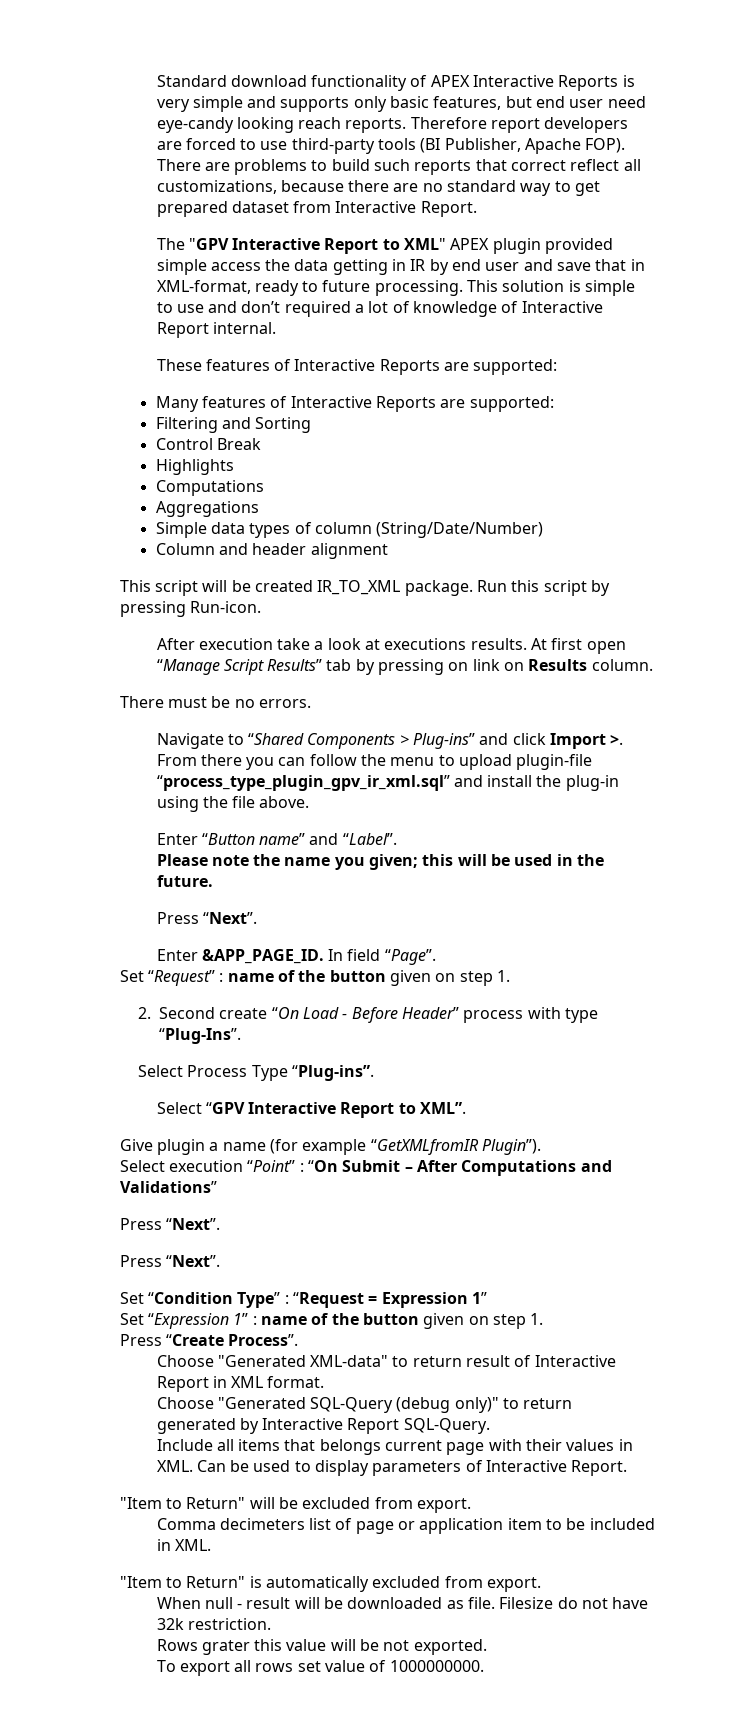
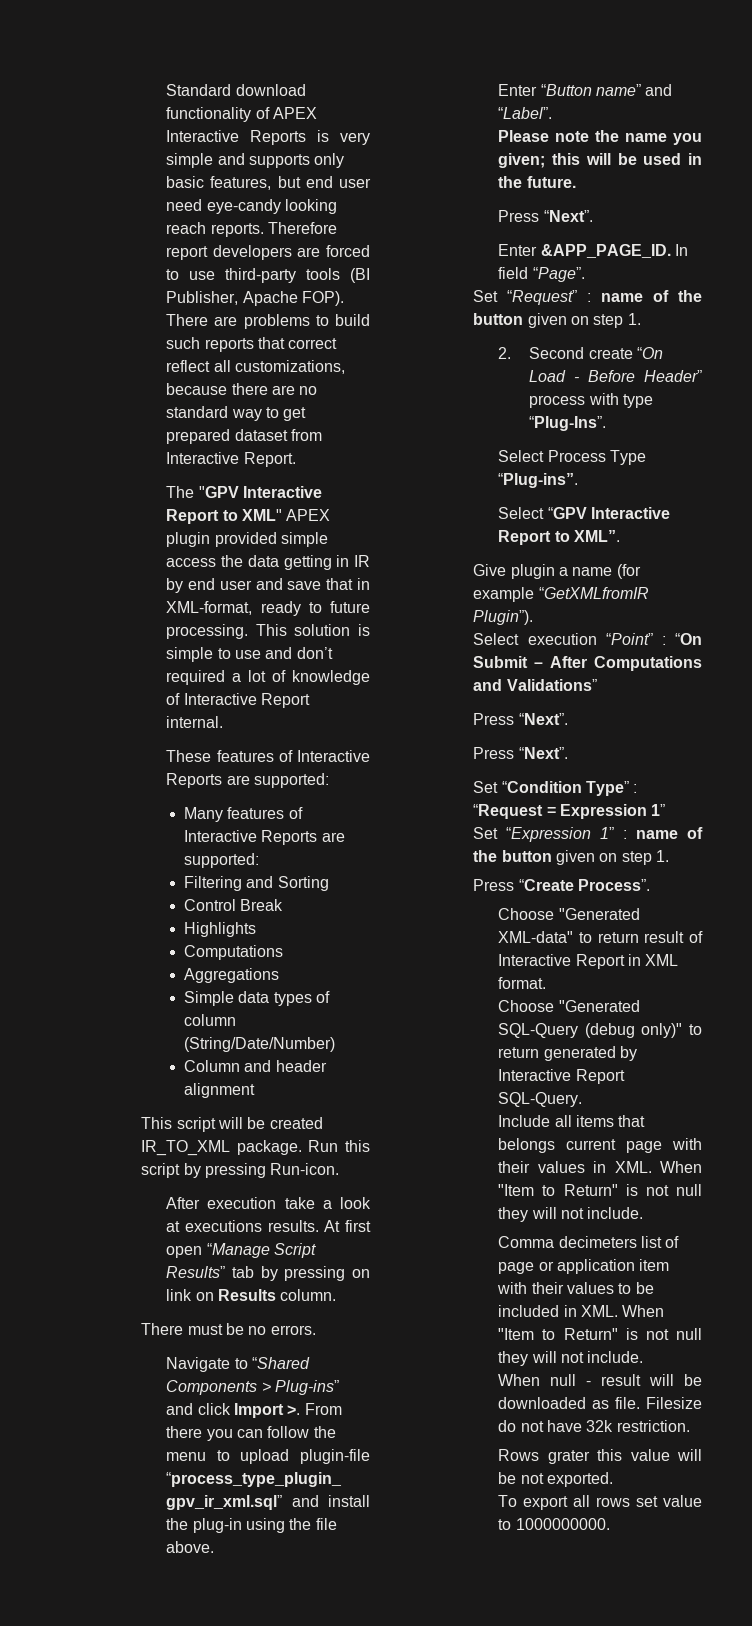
- Include all items that belongs current page with their values in XML. Can be used to display parameters of Interactive Report.
- "Item to Return" will be excluded from export.
+ Include all items that belongs current page with their values in XML. When "Item to Return" is not null they will not include.
- Comma decimeters list of page or application item to be included in XML.
- "Item to Return" is automatically excluded from export.
+ Comma decimeters list of page or application item with their values to be included in XML. When "Item to Return" is not null they will not include.
- To export all rows set value of 1000000000.
+ To export all rows set value to 1000000000.

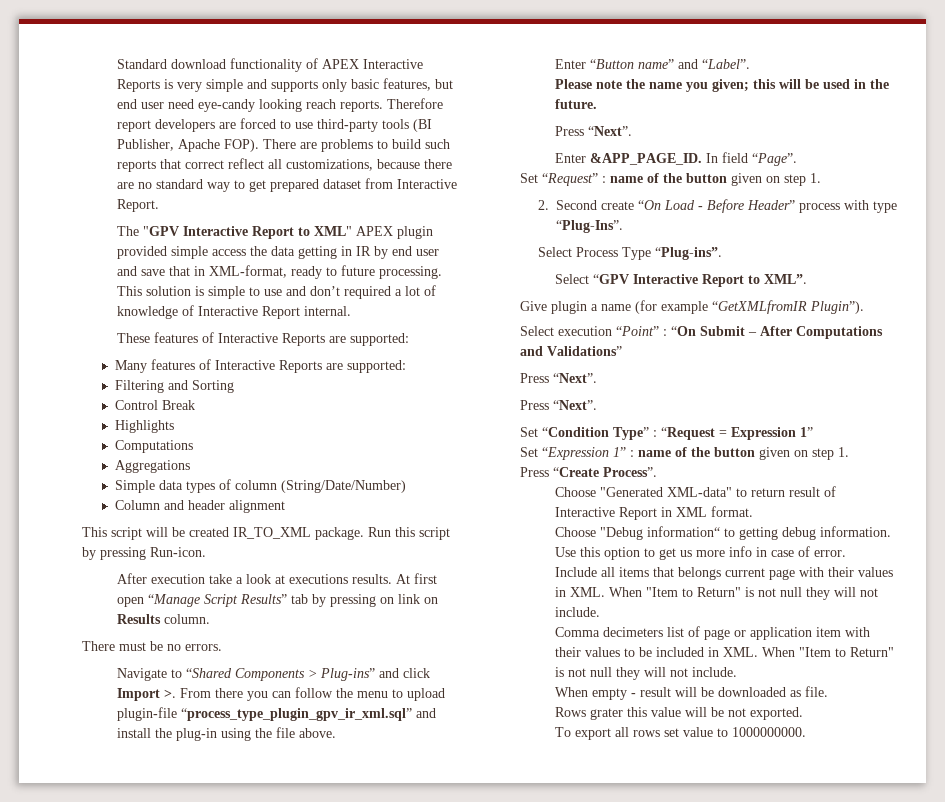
- Choose "Generated SQL-Query (debug only)" to return generated by Interactive Report SQL-Query.
+ Choose "Debug information“ to getting debug information. Use this option to get us more info in case of error.
- When null - result will be downloaded as file. Filesize do not have 32k restriction.
+ When empty - result will be downloaded as file.

